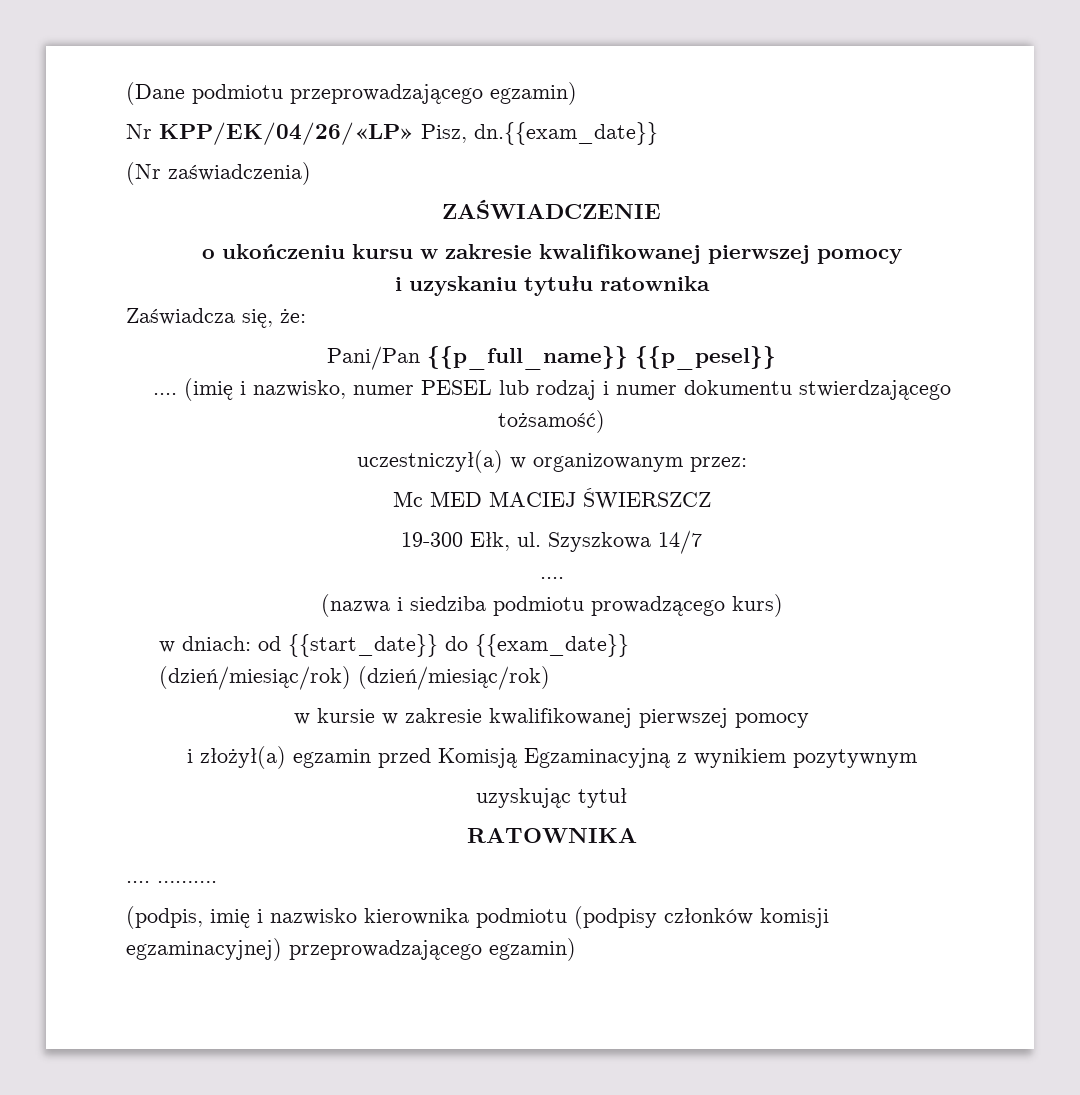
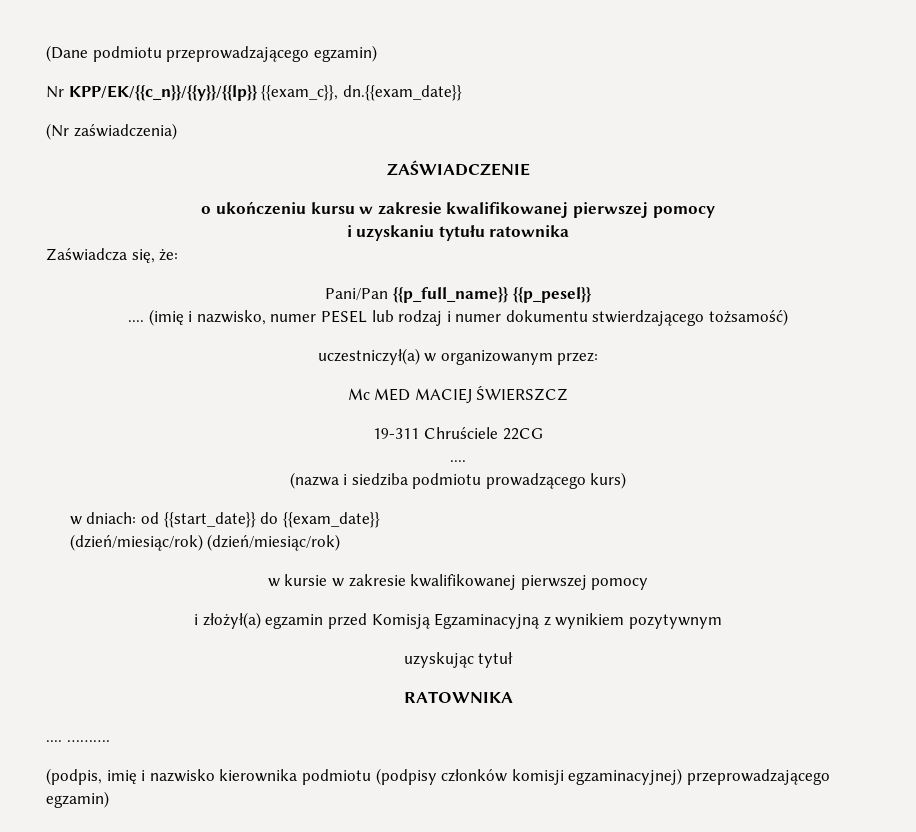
- Nr KPP/EK/04/26/«LP» Pisz, dn.{{exam_date}}
+ Nr KPP/EK/{{c_n}}/{{y}}/{{lp}} {{exam_c}}, dn.{{exam_date}}
- 19-300 Ełk, ul. Szyszkowa 14/7
+ 19-311 Chruściele 22CG

